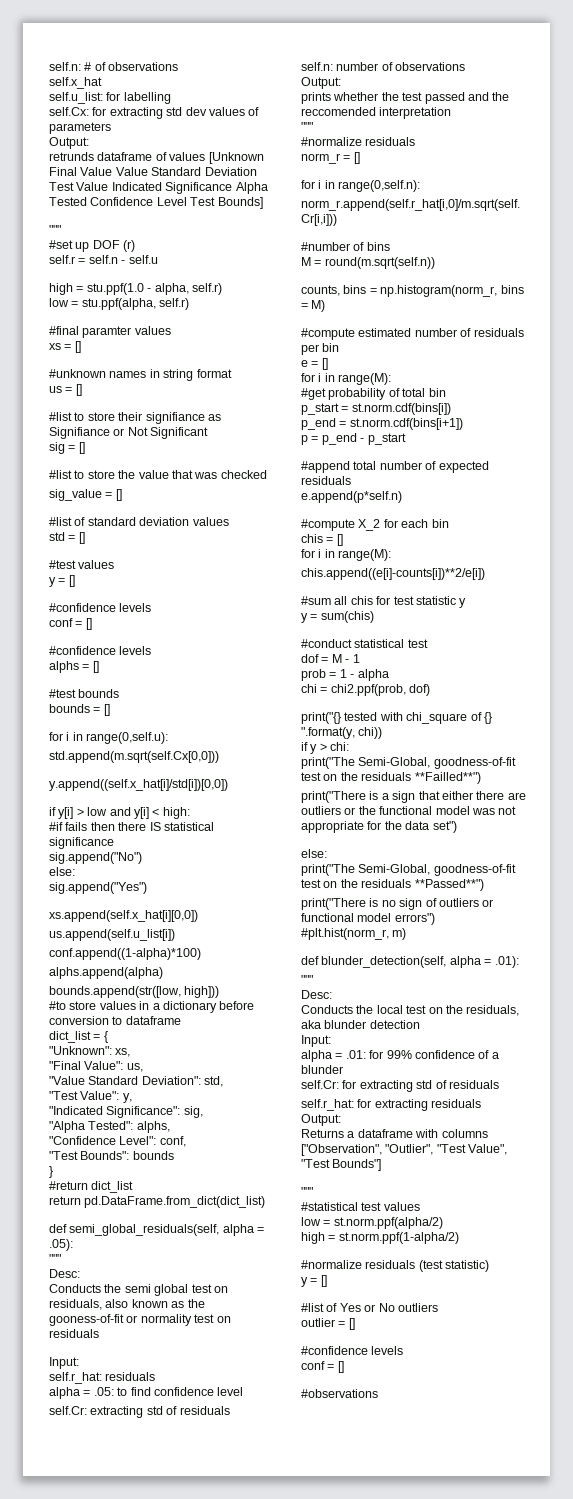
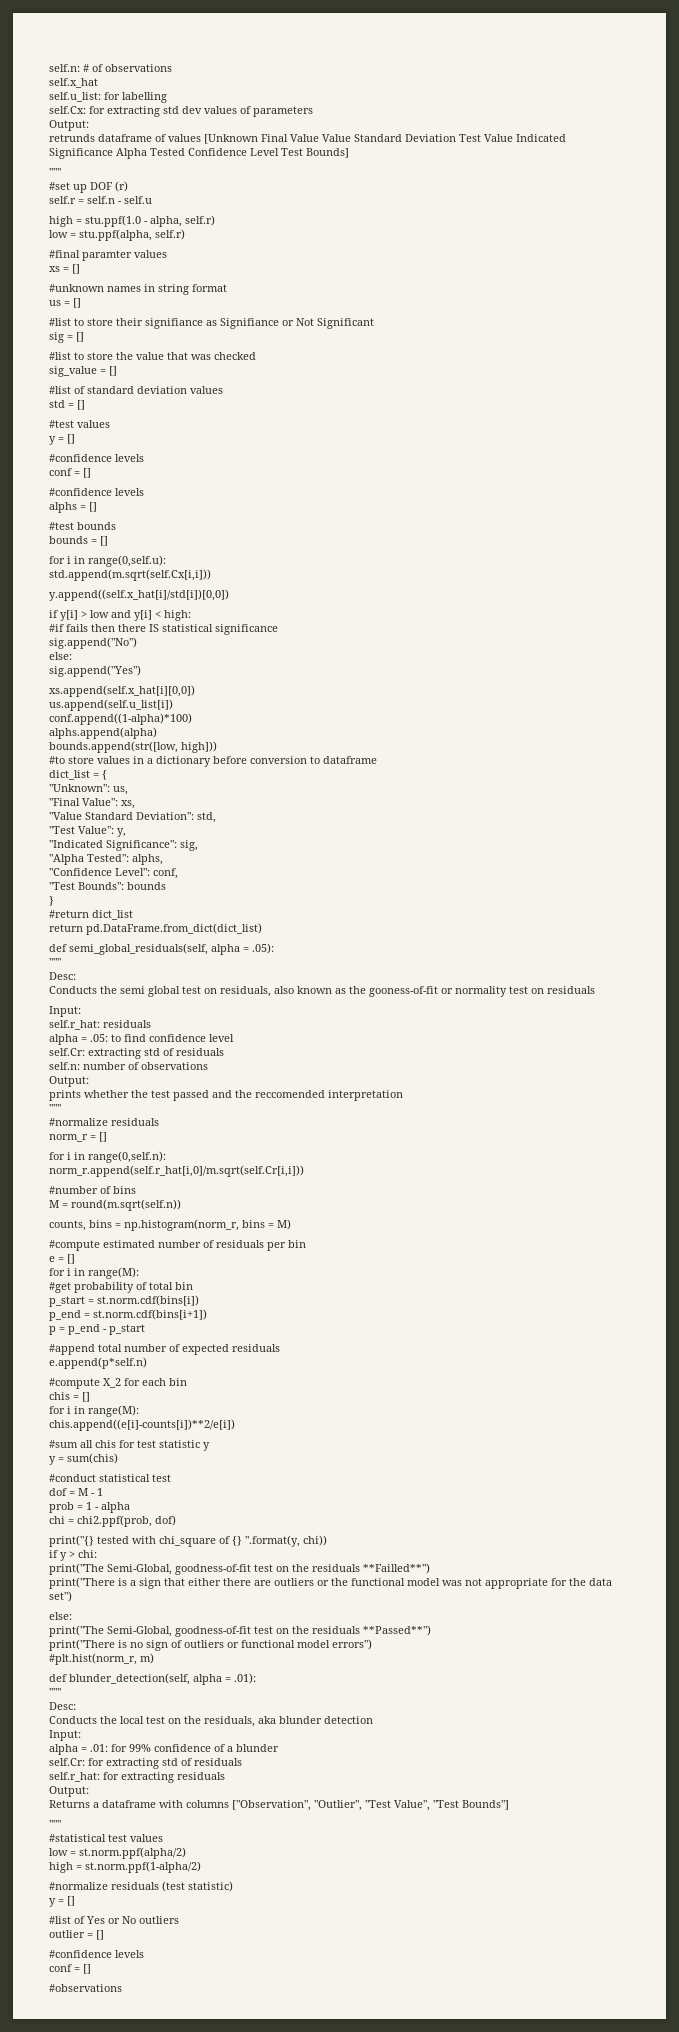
- std.append(m.sqrt(self.Cx[0,0]))
+ std.append(m.sqrt(self.Cx[i,i]))
- "Unknown": xs,
+ "Unknown": us,
- "Final Value": us,
+ "Final Value": xs,

